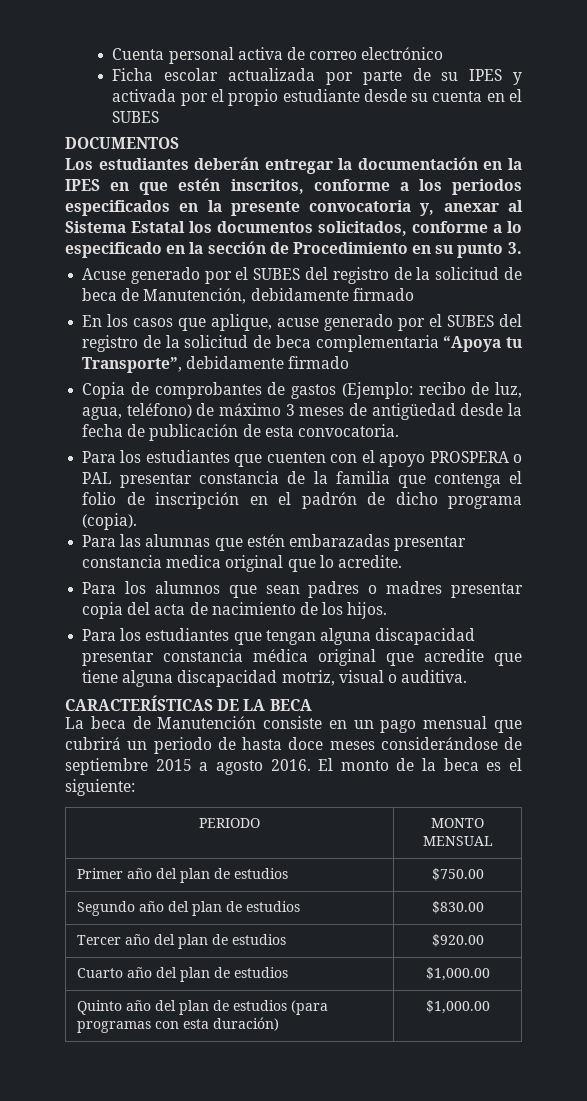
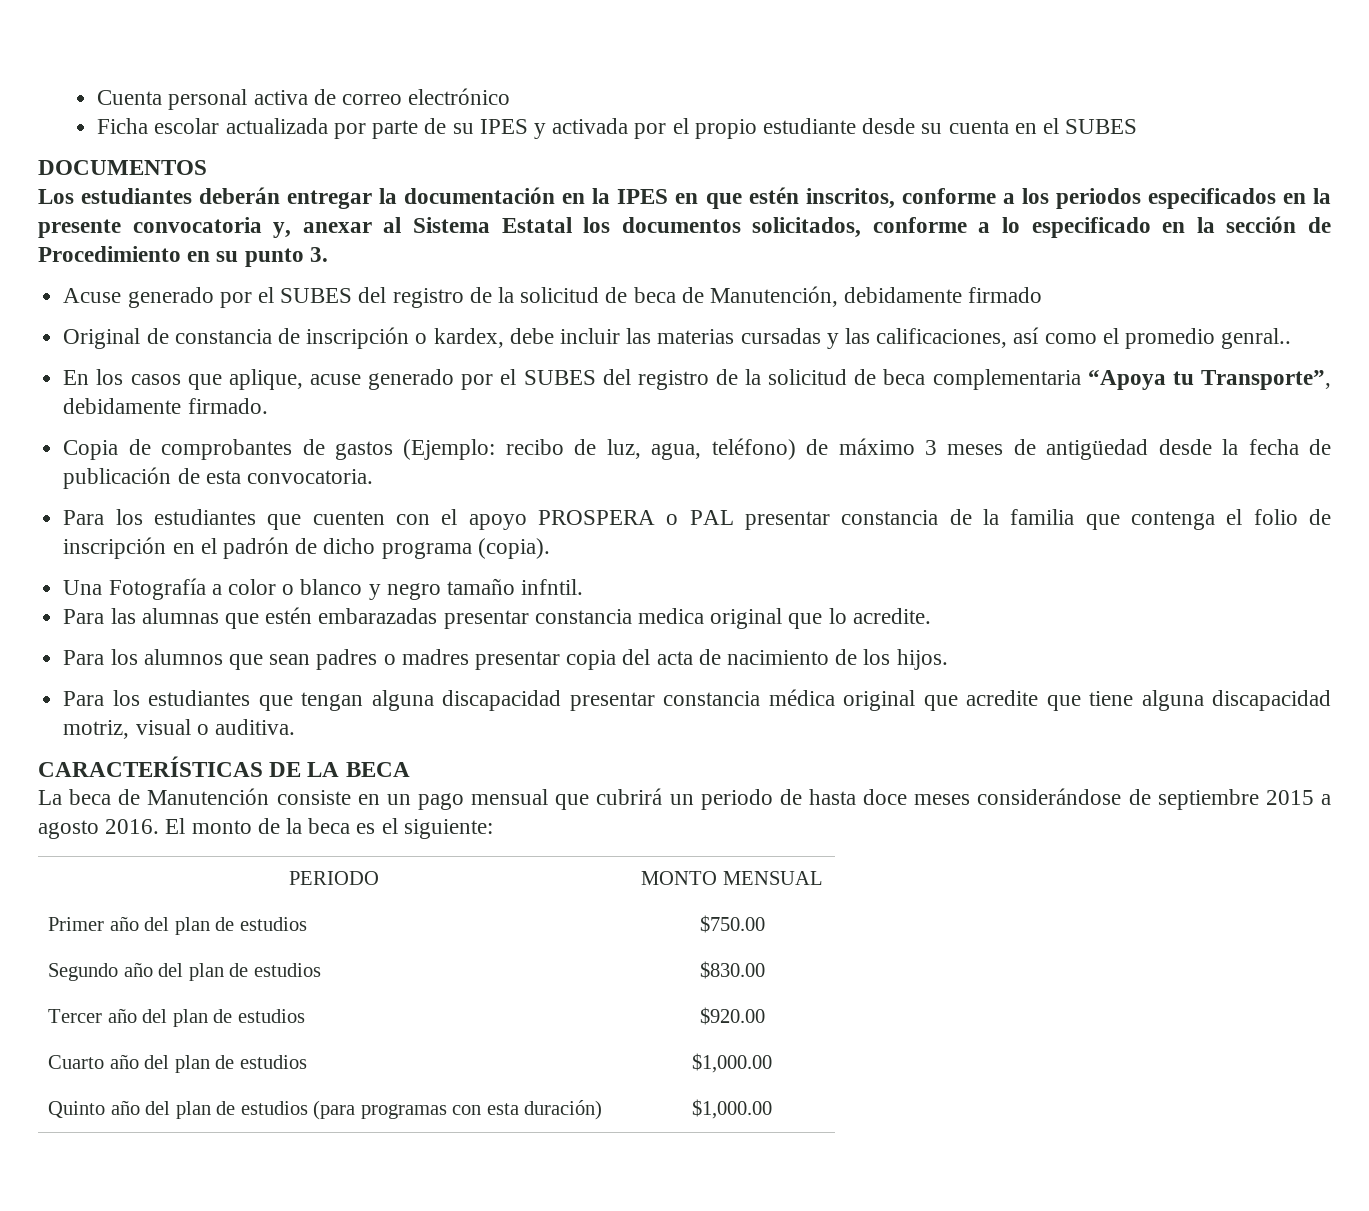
+ Original de constancia de inscripción o kardex, debe incluir las materias cursadas y las calificaciones, así como el promedio genral..
- En los casos que aplique, acuse generado por el SUBES del registro de la solicitud de beca complementaria “Apoya tu Transporte”, debidamente firmado
+ En los casos que aplique, acuse generado por el SUBES del registro de la solicitud de beca complementaria “Apoya tu Transporte”, debidamente firmado.
+ Una Fotografía a color o blanco y negro tamaño infntil.

